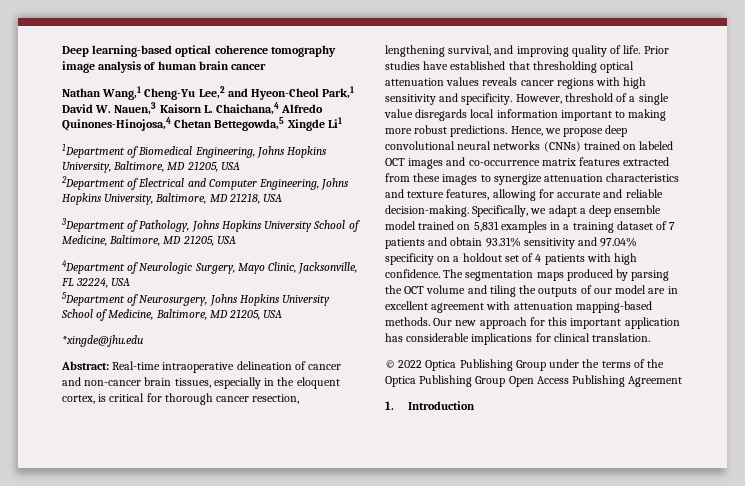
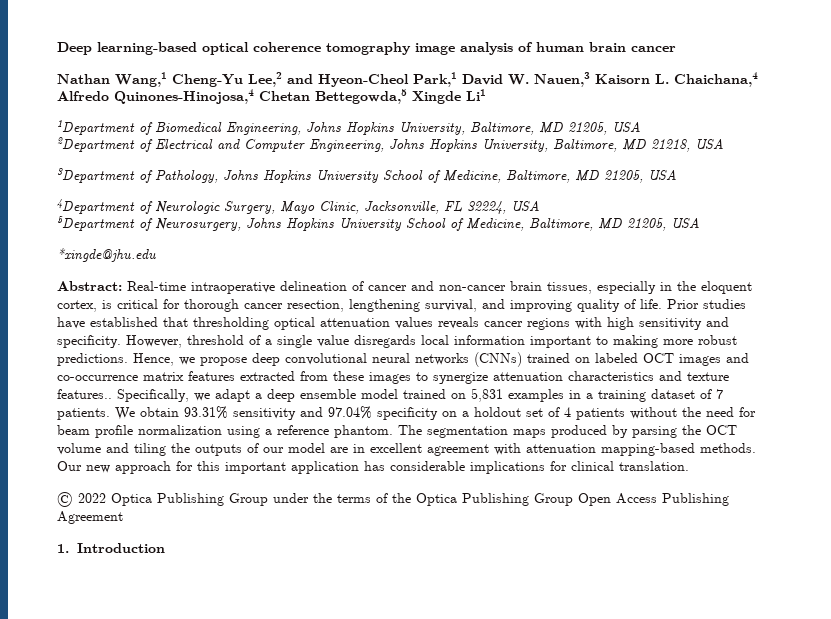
- Hence, we propose deep convolutional neural networks (CNNs) trained on labeled OCT images and co-occurrence matrix features extracted from these images to synergize attenuation characteristics and texture features, allowing for accurate and reliable decision-making.
+ Hence, we propose deep convolutional neural networks (CNNs) trained on labeled OCT images and co-occurrence matrix features extracted from these images to synergize attenuation characteristics and texture features..
- Specifically, we adapt a deep ensemble model trained on 5,831 examples in a training dataset of 7 patients and obtain 93.31% sensitivity and 97.04% specificity on a holdout set of 4 patients with high confidence.
+ Specifically, we adapt a deep ensemble model trained on 5,831 examples in a training dataset of 7 patients. We obtain 93.31% sensitivity and 97.04% specificity on a holdout set of 4 patients without the need for beam profile normalization using a reference phantom.

